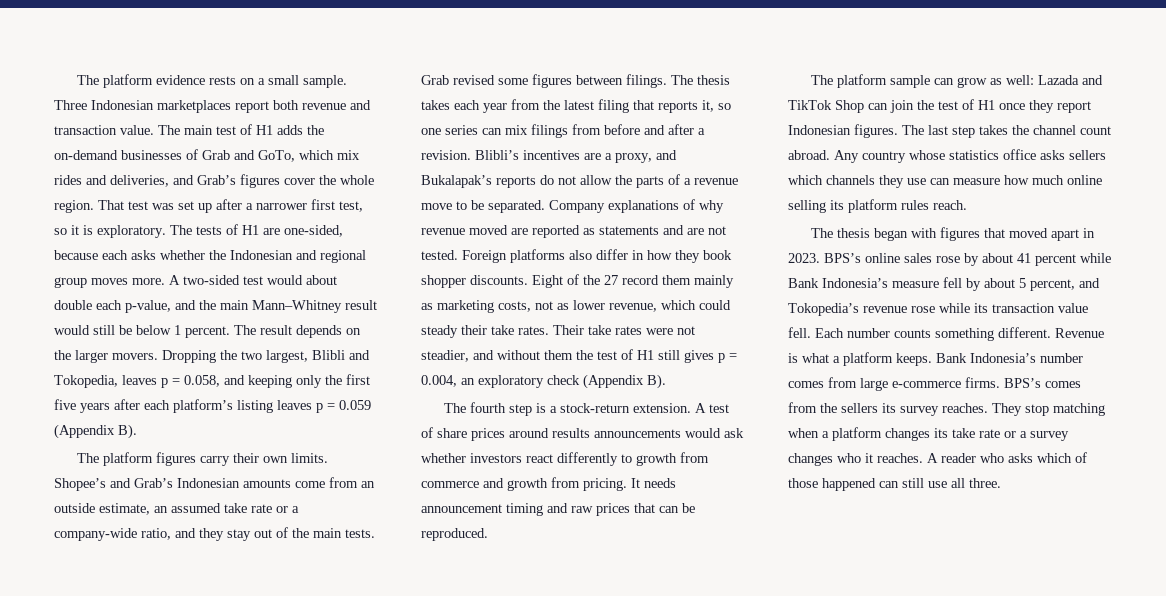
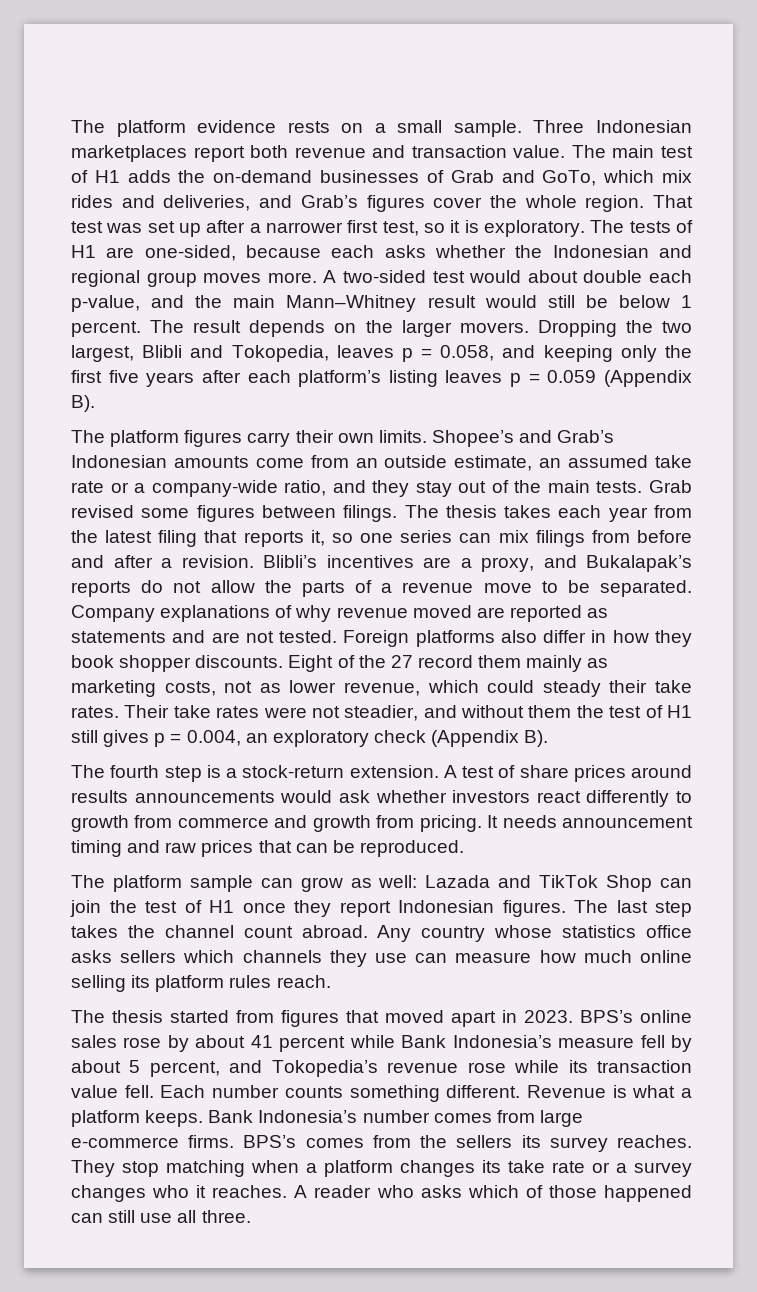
- The thesis began with figures that moved apart in 2023.
+ The thesis started from figures that moved apart in 2023.

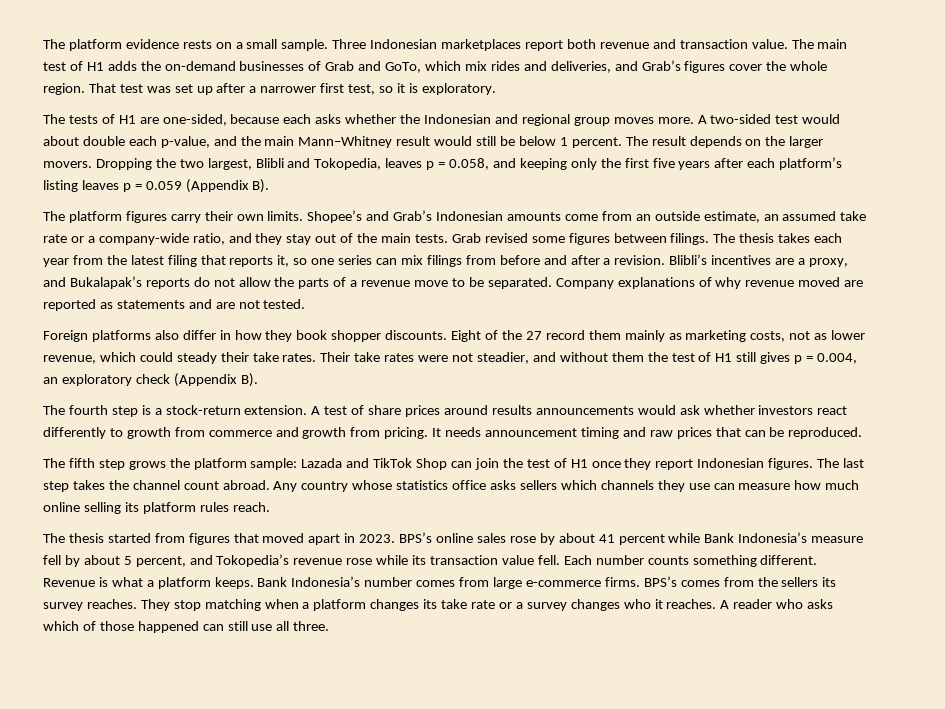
- That test was set up after a narrower first test, so it is exploratory. The tests of H1 are one-sided, because each asks whether the Indonesian and regional group moves more.
+ That test was set up after a narrower first test, so it is exploratory.
+ The tests of H1 are one-sided, because each asks whether the Indonesian and regional group moves more.
- Company explanations of why revenue moved are reported as statements and are not tested. Foreign platforms also differ in how they book shopper discounts.
+ Company explanations of why revenue moved are reported as statements and are not tested.
+ Foreign platforms also differ in how they book shopper discounts.
- The platform sample can grow as well: Lazada and TikTok Shop can join the test of H1 once they report Indonesian figures.
+ The fifth step grows the platform sample: Lazada and TikTok Shop can join the test of H1 once they report Indonesian figures.

